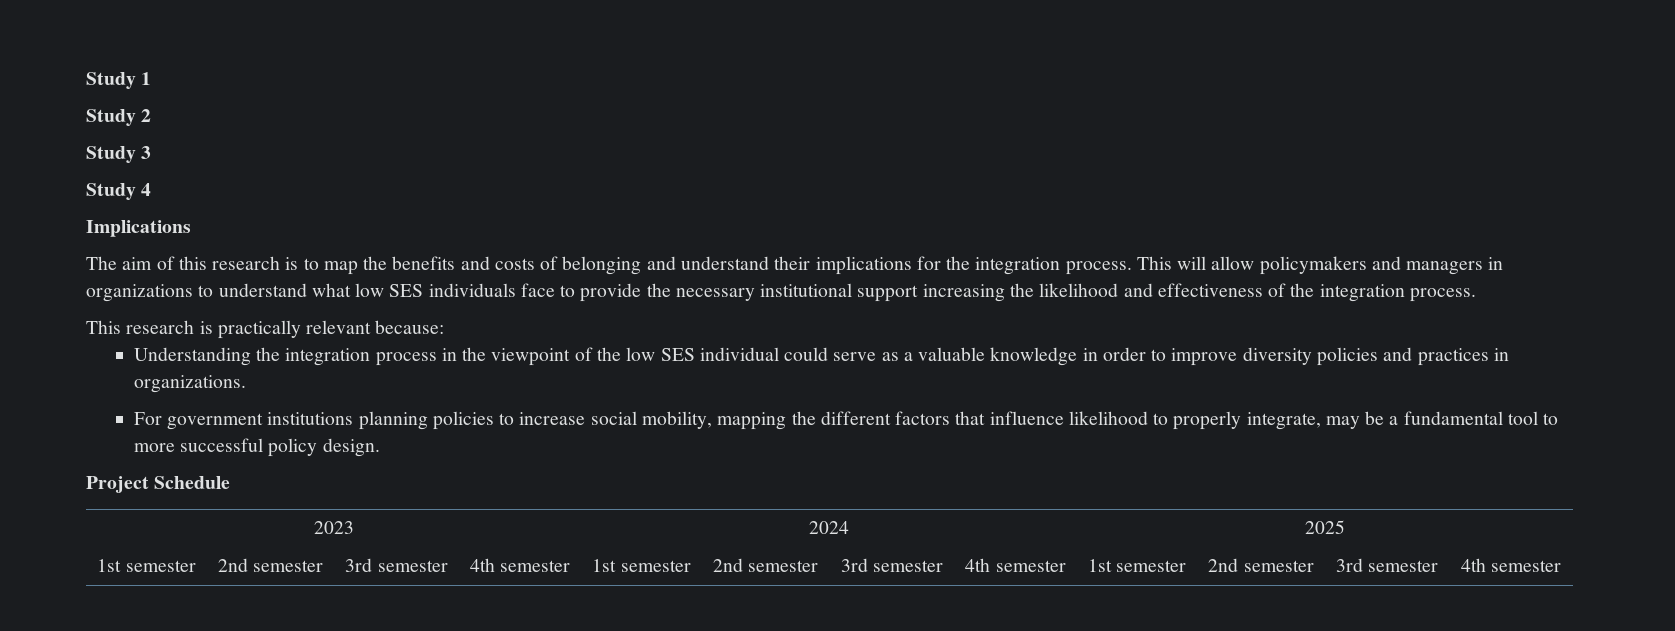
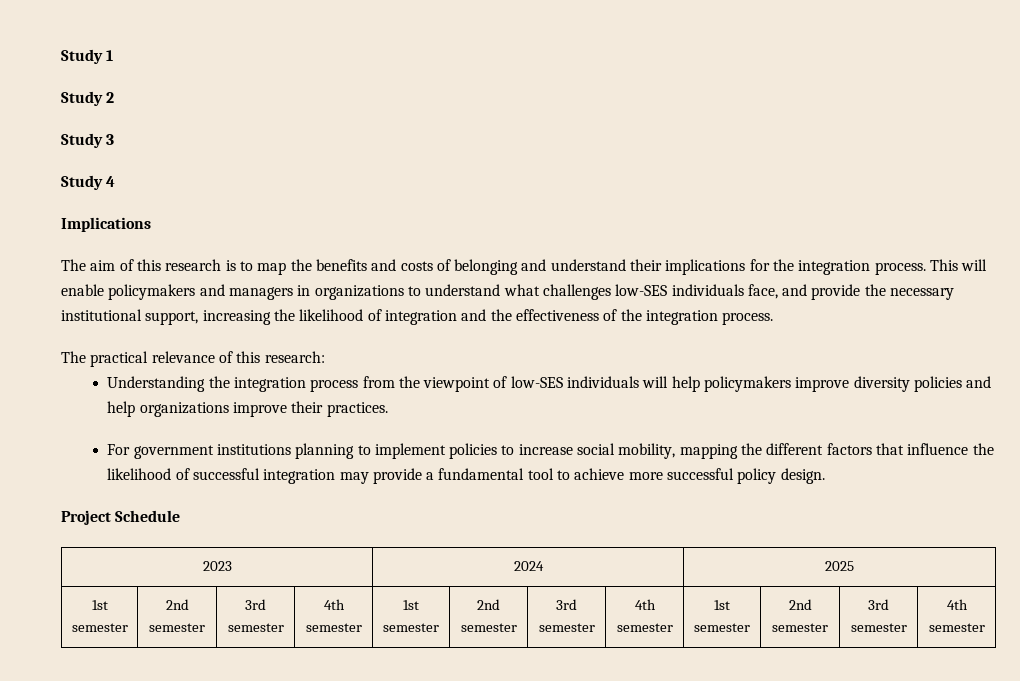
- This will allow policymakers and managers in organizations to understand what low SES individuals face to provide the necessary institutional support increasing the likelihood and effectiveness of the integration process.
+ This will enable policymakers and managers in organizations to understand what challenges low-SES individuals face, and provide the necessary institutional support, increasing the likelihood of integration and the effectiveness of the integration process.
- This research is practically relevant because:
+ The practical relevance of this research:
- Understanding the integration process in the viewpoint of the low SES individual could serve as a valuable knowledge in order to improve diversity policies and practices in organizations.
+ Understanding the integration process from the viewpoint of low-SES individuals will help policymakers improve diversity policies and help organizations improve their practices.
- For government institutions planning policies to increase social mobility, mapping the different factors that influence likelihood to properly integrate, may be a fundamental tool to more successful policy design.
+ For government institutions planning to implement policies to increase social mobility, mapping the different factors that influence the likelihood of successful integration may provide a fundamental tool to achieve more successful policy design.

